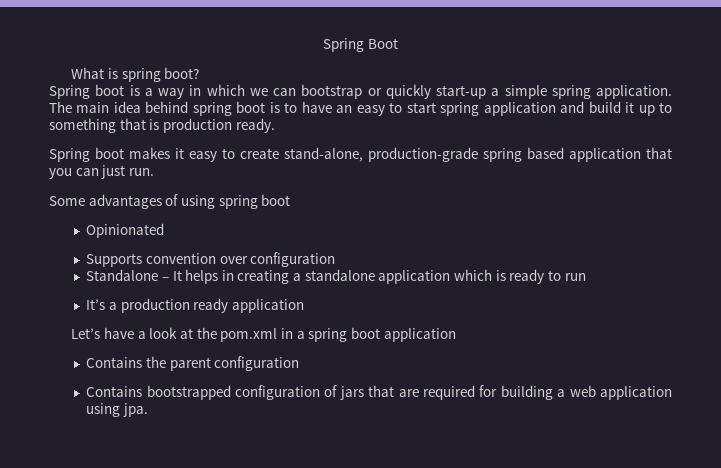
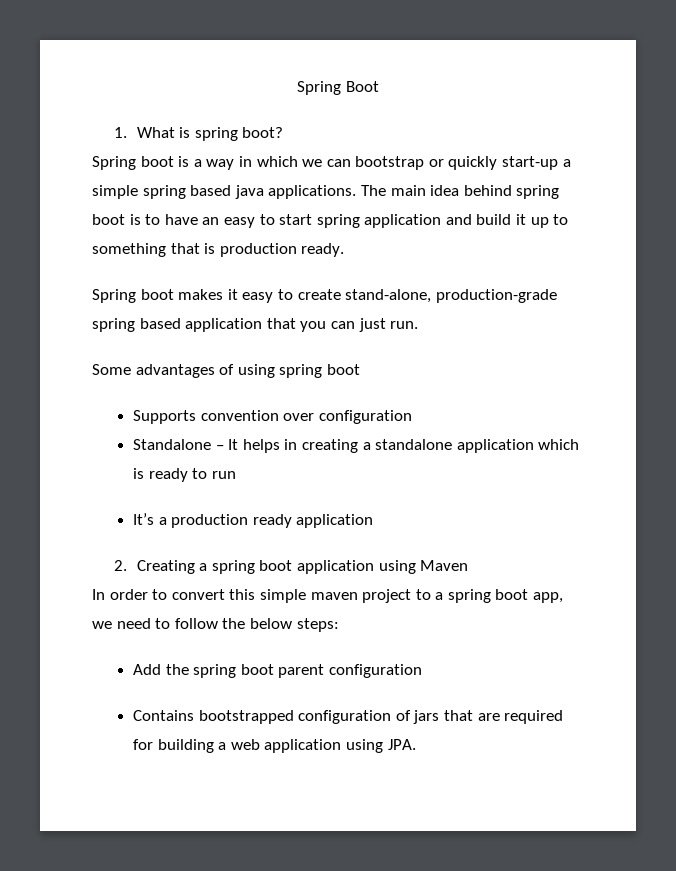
- What is spring boot?
+ 1. What is spring boot?
- Spring boot is a way in which we can bootstrap or quickly start-up a simple spring application.
+ Spring boot is a way in which we can bootstrap or quickly start-up a simple spring based java applications.
- Opinionated
- Let’s have a look at the pom.xml in a spring boot application
- Contains the parent configuration
+ 2. Creating a spring boot application using Maven
+ In order to convert this simple maven project to a spring boot app, we need to follow the below steps:
+ Add the spring boot parent configuration
- Contains bootstrapped configuration of jars that are required for building a web application using jpa.
+ Contains bootstrapped configuration of jars that are required for building a web application using JPA.

